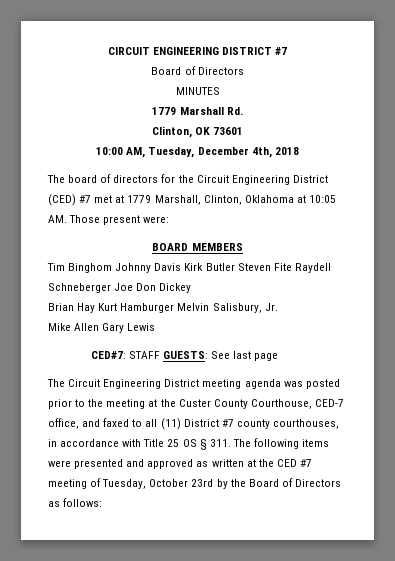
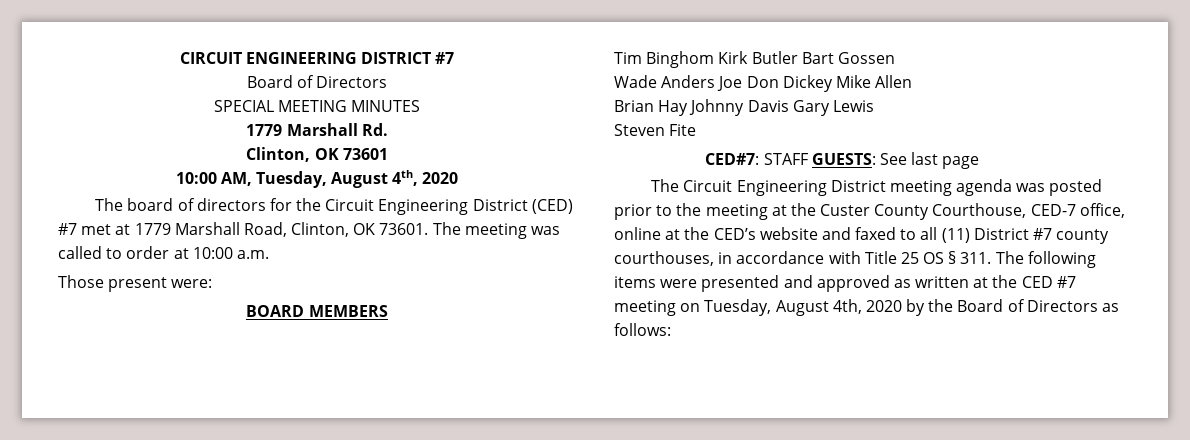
- MINUTES
+ SPECIAL MEETING MINUTES
- 10:00 AM, Tuesday, December 4th, 2018
+ 10:00 AM, Tuesday, August 4th, 2020
- The board of directors for the Circuit Engineering District (CED) #7 met at 1779 Marshall, Clinton, Oklahoma at 10:05 AM. Those present were:
+ The board of directors for the Circuit Engineering District (CED) #7 met at 1779 Marshall Road, Clinton, OK 73601. The meeting was called to order at 10:00 a.m.
+ Those present were:
- Tim Binghom Johnny Davis Kirk Butler Steven Fite Raydell Schneberger Joe Don Dickey
+ Tim Binghom Kirk Butler Bart Gossen
+ Wade Anders Joe Don Dickey Mike Allen
- Brian Hay Kurt Hamburger Melvin Salisbury, Jr.
- Mike Allen Gary Lewis
+ Brian Hay Johnny Davis Gary Lewis
+ Steven Fite
- The Circuit Engineering District meeting agenda was posted prior to the meeting at the Custer County Courthouse, CED-7 office, and faxed to all (11) District #7 county courthouses, in accordance with Title 25 OS § 311. The following items were presented and approved as written at the CED #7 meeting of Tuesday, October 23rd by the Board of Directors as follows:
+ The Circuit Engineering District meeting agenda was posted prior to the meeting at the Custer County Courthouse, CED-7 office, online at the CED’s website and faxed to all (11) District #7 county courthouses, in accordance with Title 25 OS § 311. The following items were presented and approved as written at the CED #7 meeting on Tuesday, August 4th, 2020 by the Board of Directors as follows:

